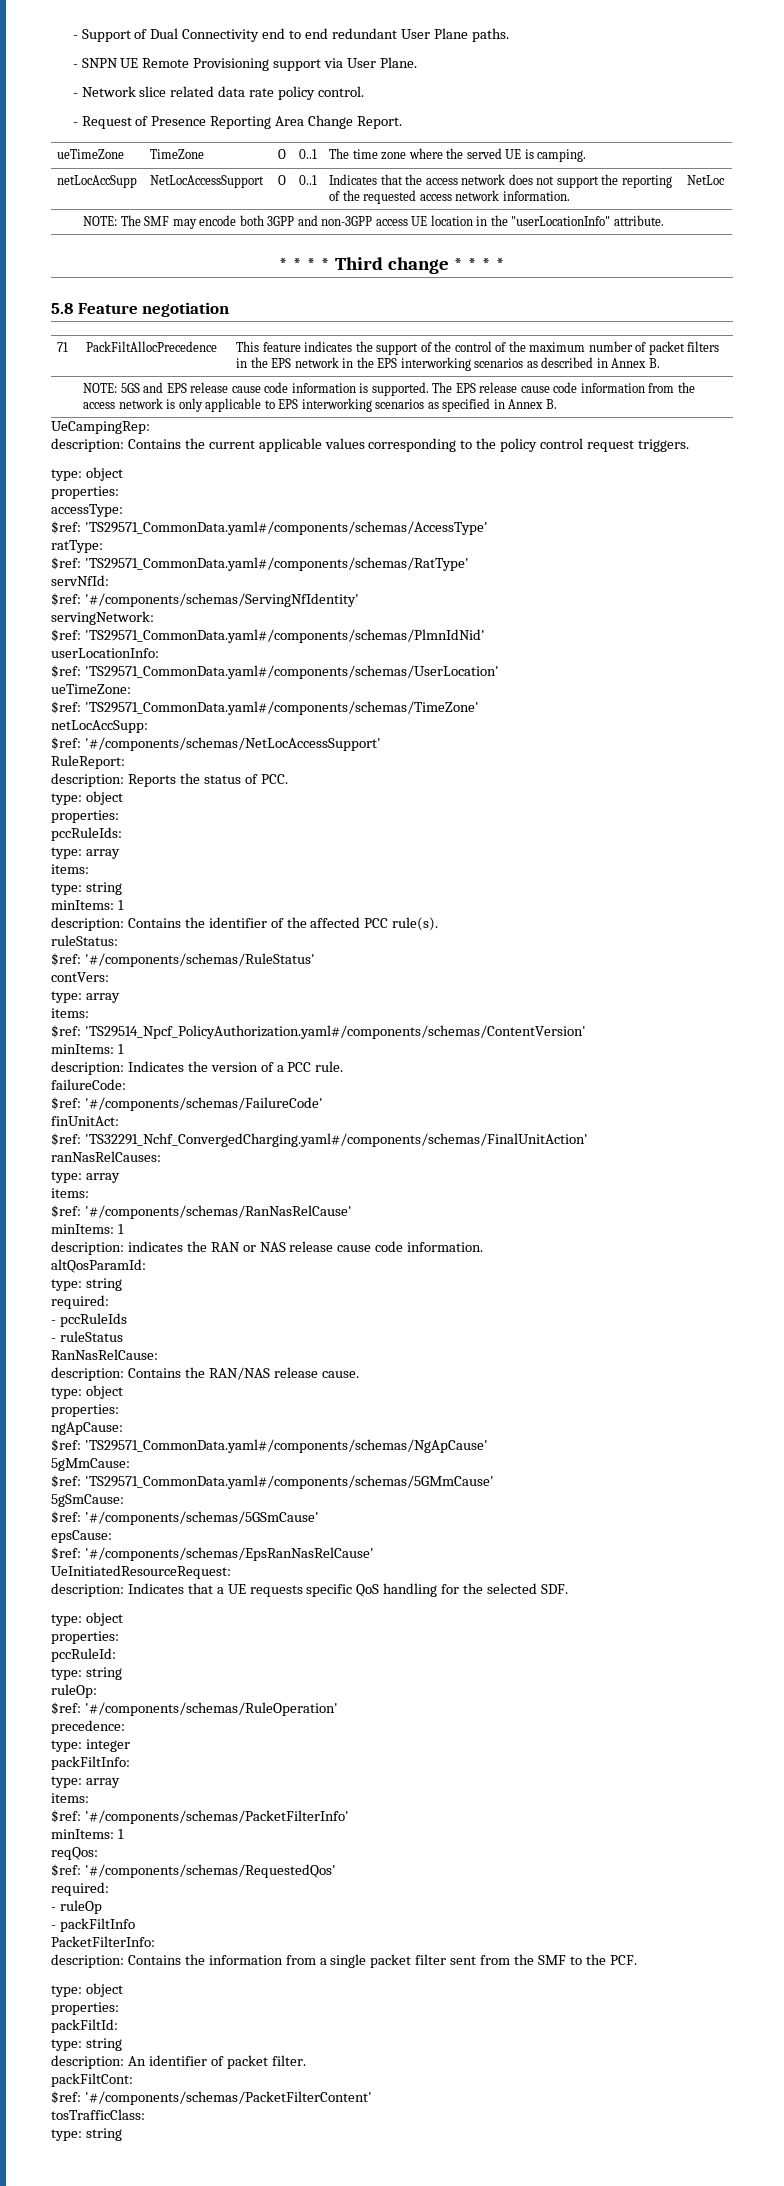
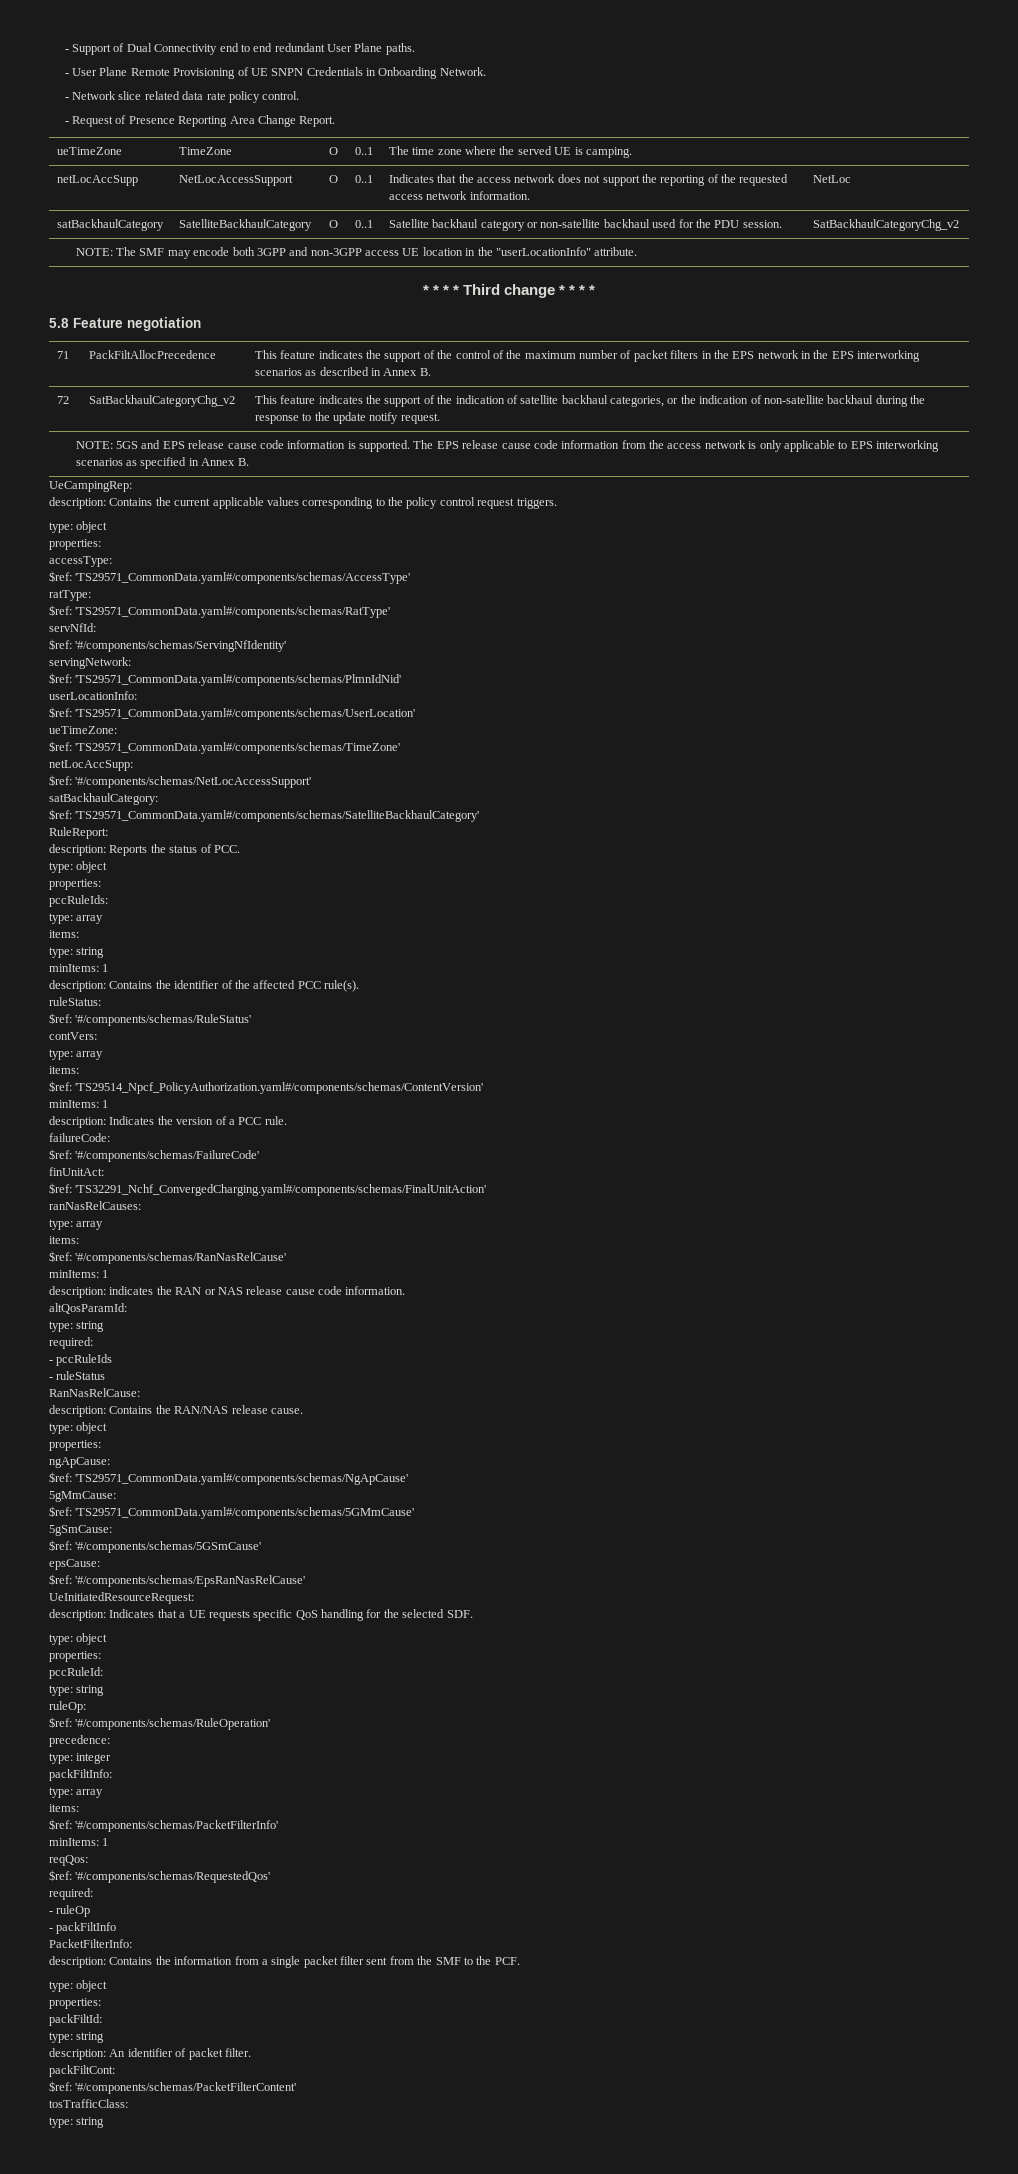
- - SNPN UE Remote Provisioning support via User Plane.
+ - User Plane Remote Provisioning of UE SNPN Credentials in Onboarding Network.
+ satBackhaulCategory | SatelliteBackhaulCategory | O | 0..1 | Satellite backhaul category or non-satellite backhaul used for the PDU session. | SatBackhaulCategoryChg_v2
+ 72 | SatBackhaulCategoryChg_v2 | This feature indicates the support of the indication of satellite backhaul categories, or the indication of non-satellite backhaul during the response to the update notify request.
+ satBackhaulCategory:
+ $ref: 'TS29571_CommonData.yaml#/components/schemas/SatelliteBackhaulCategory'

